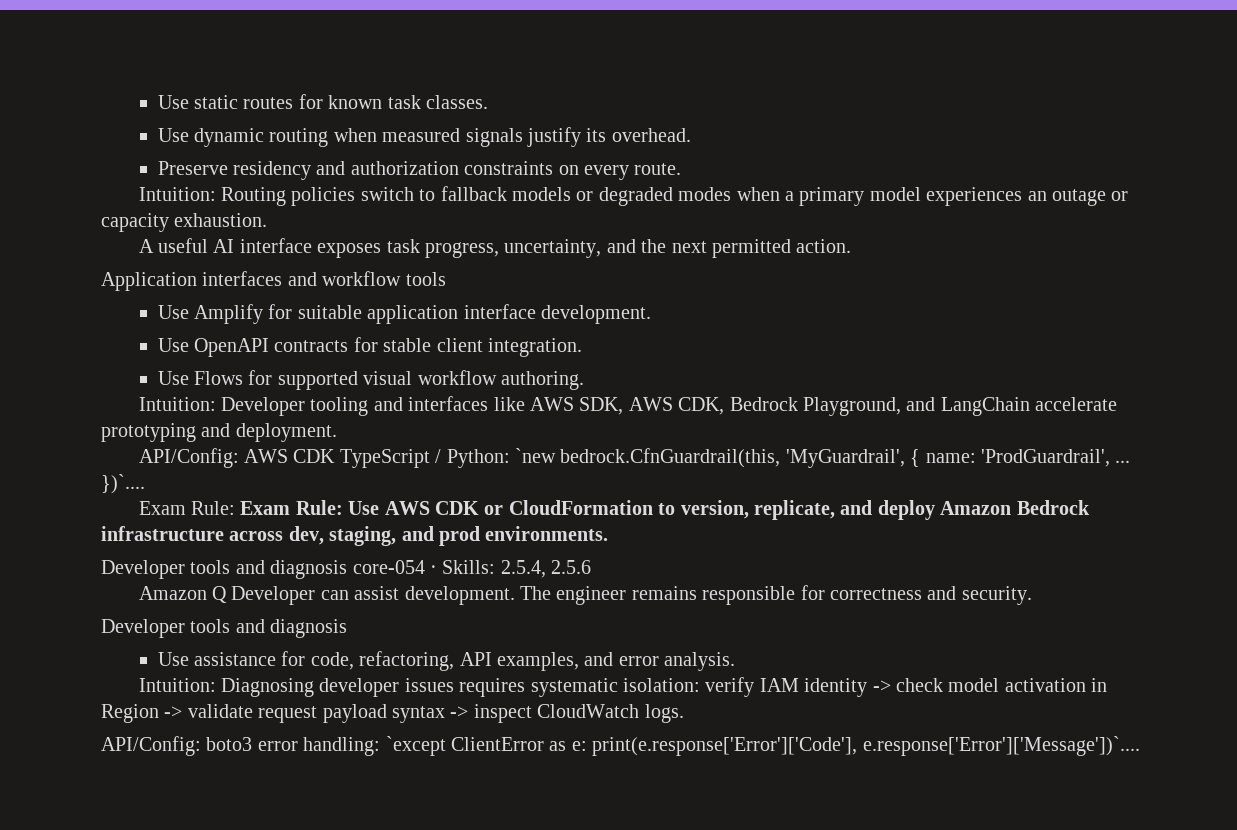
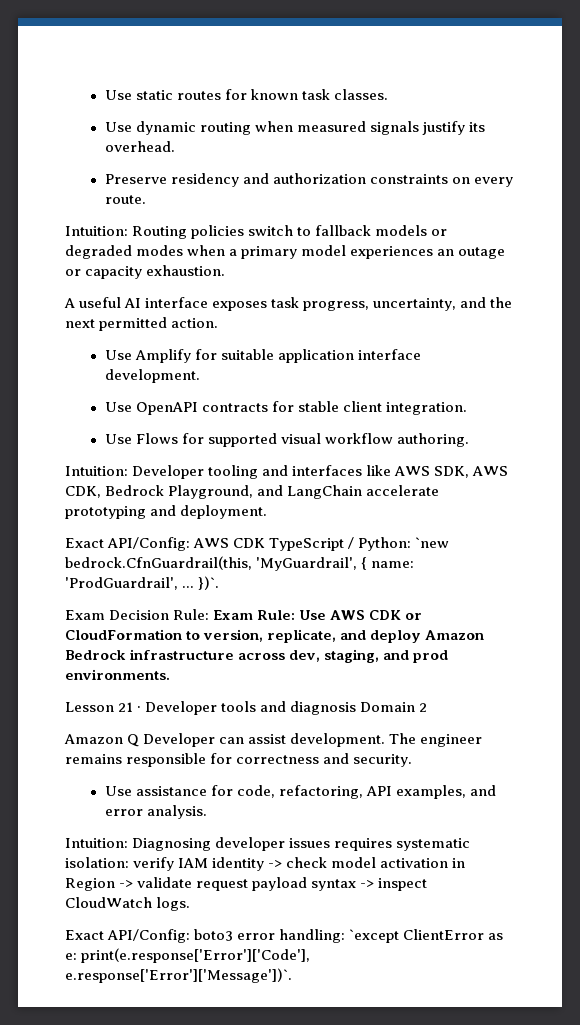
- Application interfaces and workflow tools
- API/Config: AWS CDK TypeScript / Python: `new bedrock.CfnGuardrail(this, 'MyGuardrail', { name: 'ProdGuardrail', ...
+ Exact API/Config: AWS CDK TypeScript / Python: `new bedrock.CfnGuardrail(this, 'MyGuardrail', { name: 'ProdGuardrail', ...
- })`....
- Exam Rule: Exam Rule: Use AWS CDK or CloudFormation to version, replicate, and deploy Amazon Bedrock infrastructure across dev, staging, and prod environments.
+ })`.
+ Exam Decision Rule: Exam Rule: Use AWS CDK or CloudFormation to version, replicate, and deploy Amazon Bedrock infrastructure across dev, staging, and prod environments.
- Developer tools and diagnosis core-054 · Skills: 2.5.4, 2.5.6
+ Lesson 21 · Developer tools and diagnosis Domain 2
  The engineer remains responsible for correctness and security.
- Developer tools and diagnosis
- API/Config: boto3 error handling: `except ClientError as e: print(e.response['Error']['Code'], e.response['Error']['Message'])`....
+ Exact API/Config: boto3 error handling: `except ClientError as e: print(e.response['Error']['Code'], e.response['Error']['Message'])`.

